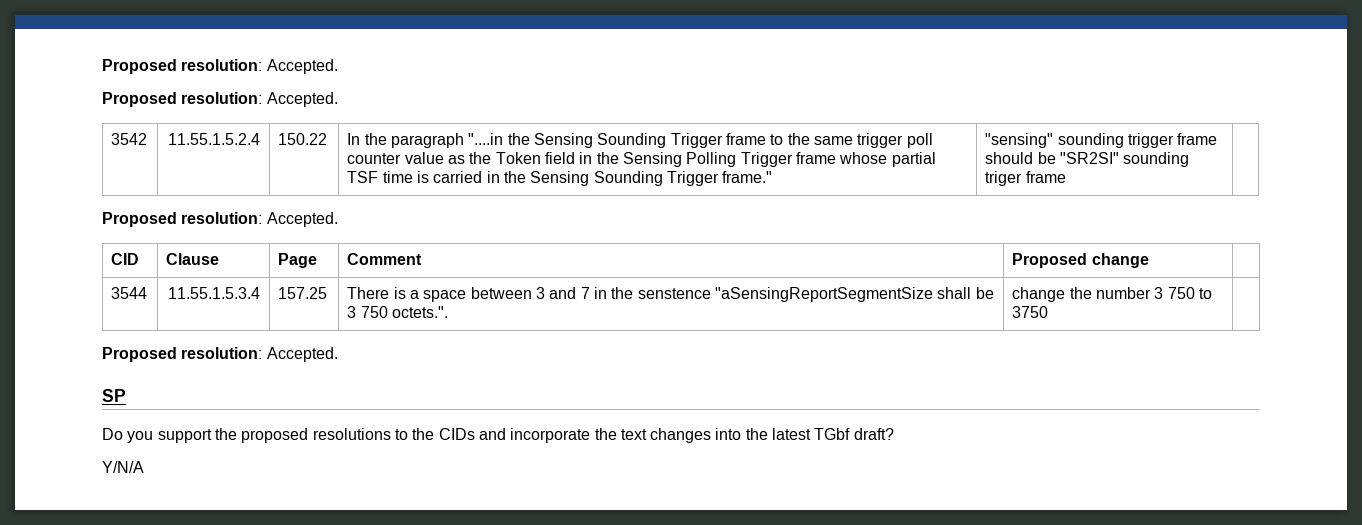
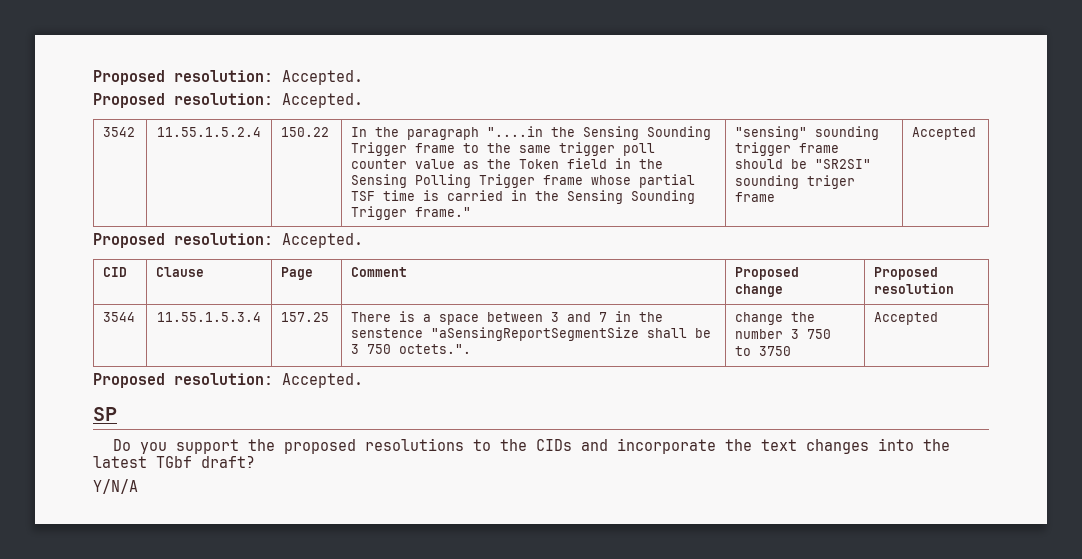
- "sensing" sounding trigger frame should be "SR2SI" sounding triger frame
+ "sensing" sounding trigger frame should be "SR2SI" sounding triger frame | Accepted
- CID | Clause | Page | Comment | Proposed change |
+ CID | Clause | Page | Comment | Proposed change | Proposed resolution
- 3544 | 11.55.1.5.3.4 | 157.25 | There is a space between 3 and 7 in the senstence "aSensingReportSegmentSize shall be 3 750 octets.". | change the number 3 750 to 3750 |
+ 3544 | 11.55.1.5.3.4 | 157.25 | There is a space between 3 and 7 in the senstence "aSensingReportSegmentSize shall be 3 750 octets.". | change the number 3 750 to 3750 | Accepted

